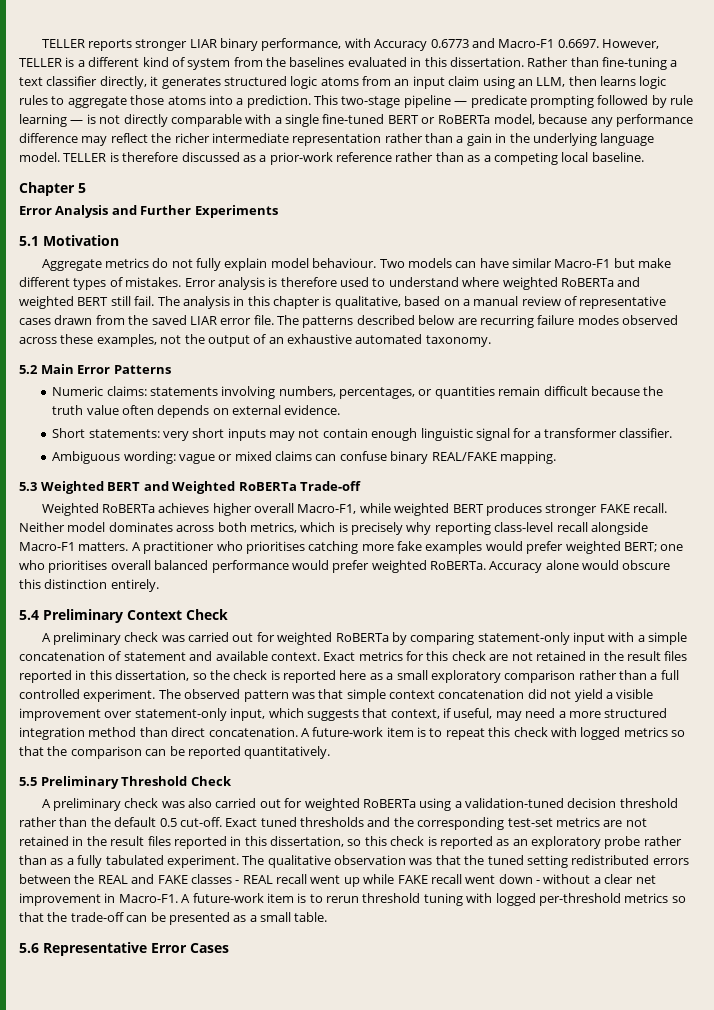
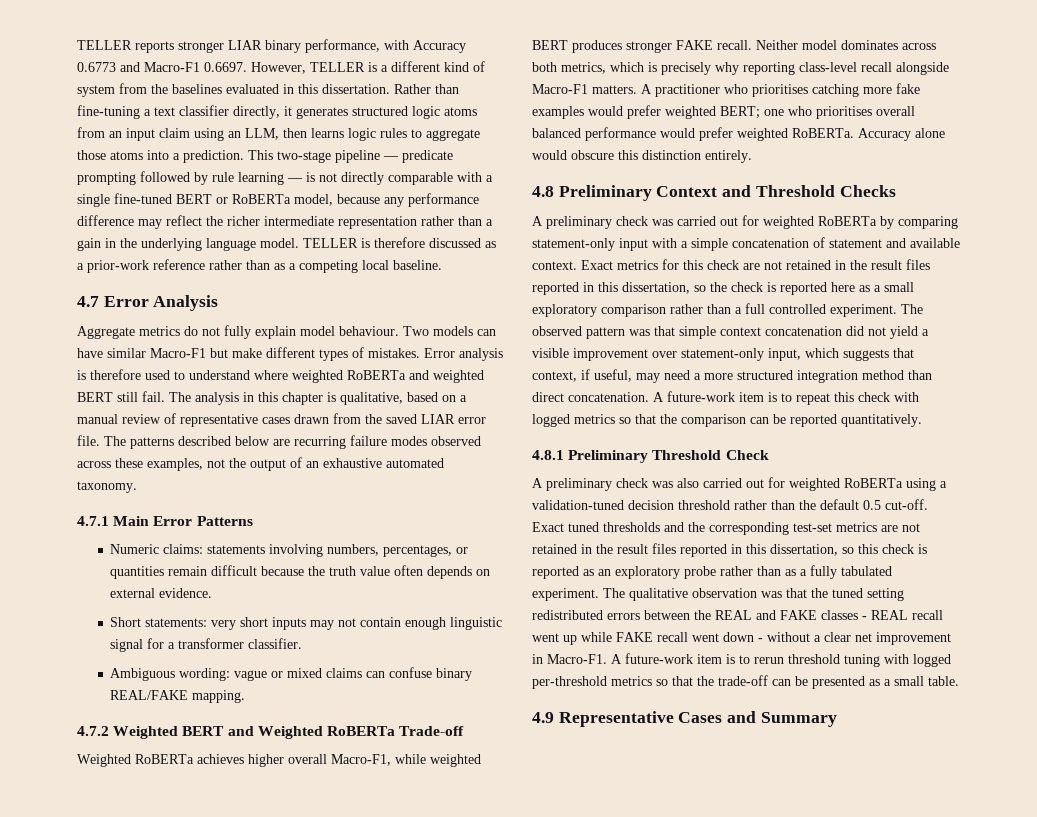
- Chapter 5
- Error Analysis and Further Experiments
- 5.1 Motivation
+ 4.7 Error Analysis
- 5.2 Main Error Patterns
+ 4.7.1 Main Error Patterns
- 5.3 Weighted BERT and Weighted RoBERTa Trade-off
+ 4.7.2 Weighted BERT and Weighted RoBERTa Trade-off
- 5.4 Preliminary Context Check
+ 4.8 Preliminary Context and Threshold Checks
- 5.5 Preliminary Threshold Check
+ 4.8.1 Preliminary Threshold Check
- 5.6 Representative Error Cases
+ 4.9 Representative Cases and Summary

